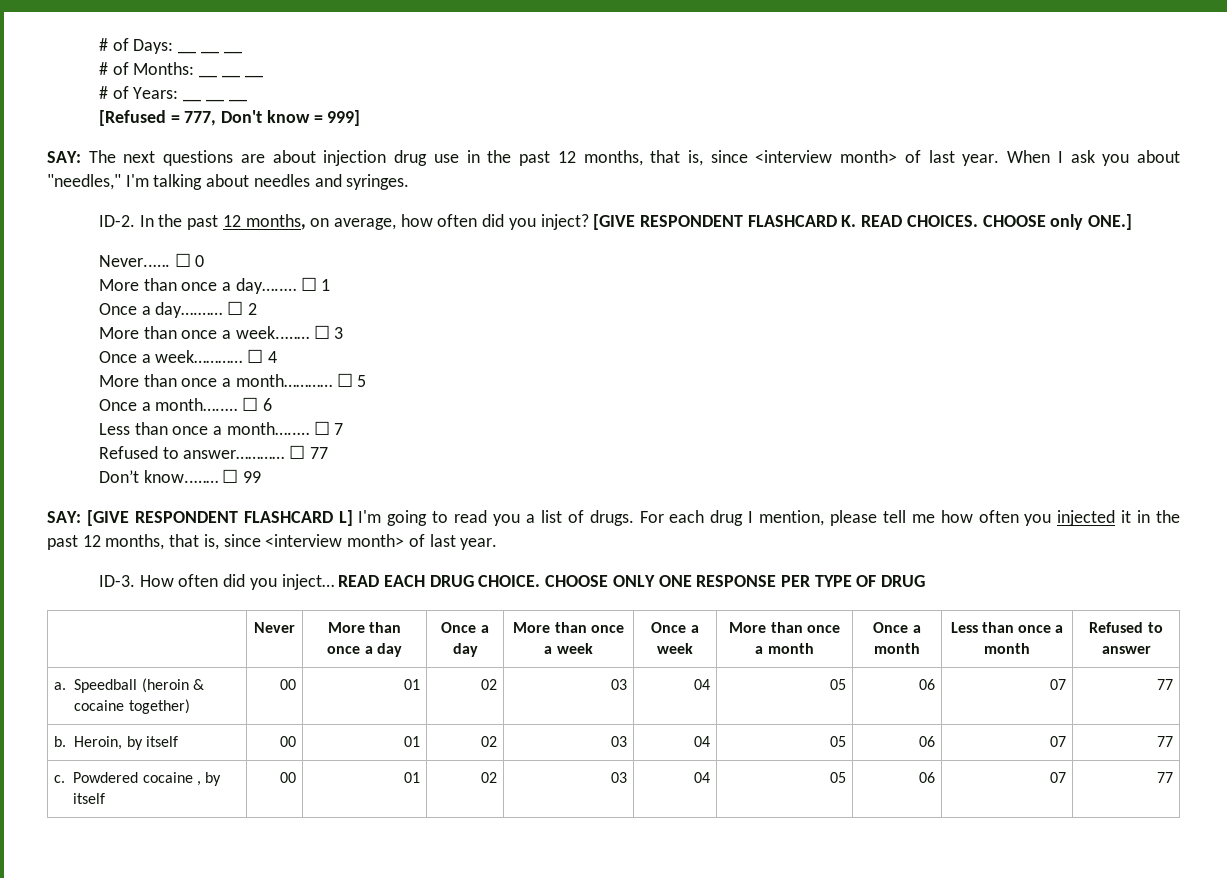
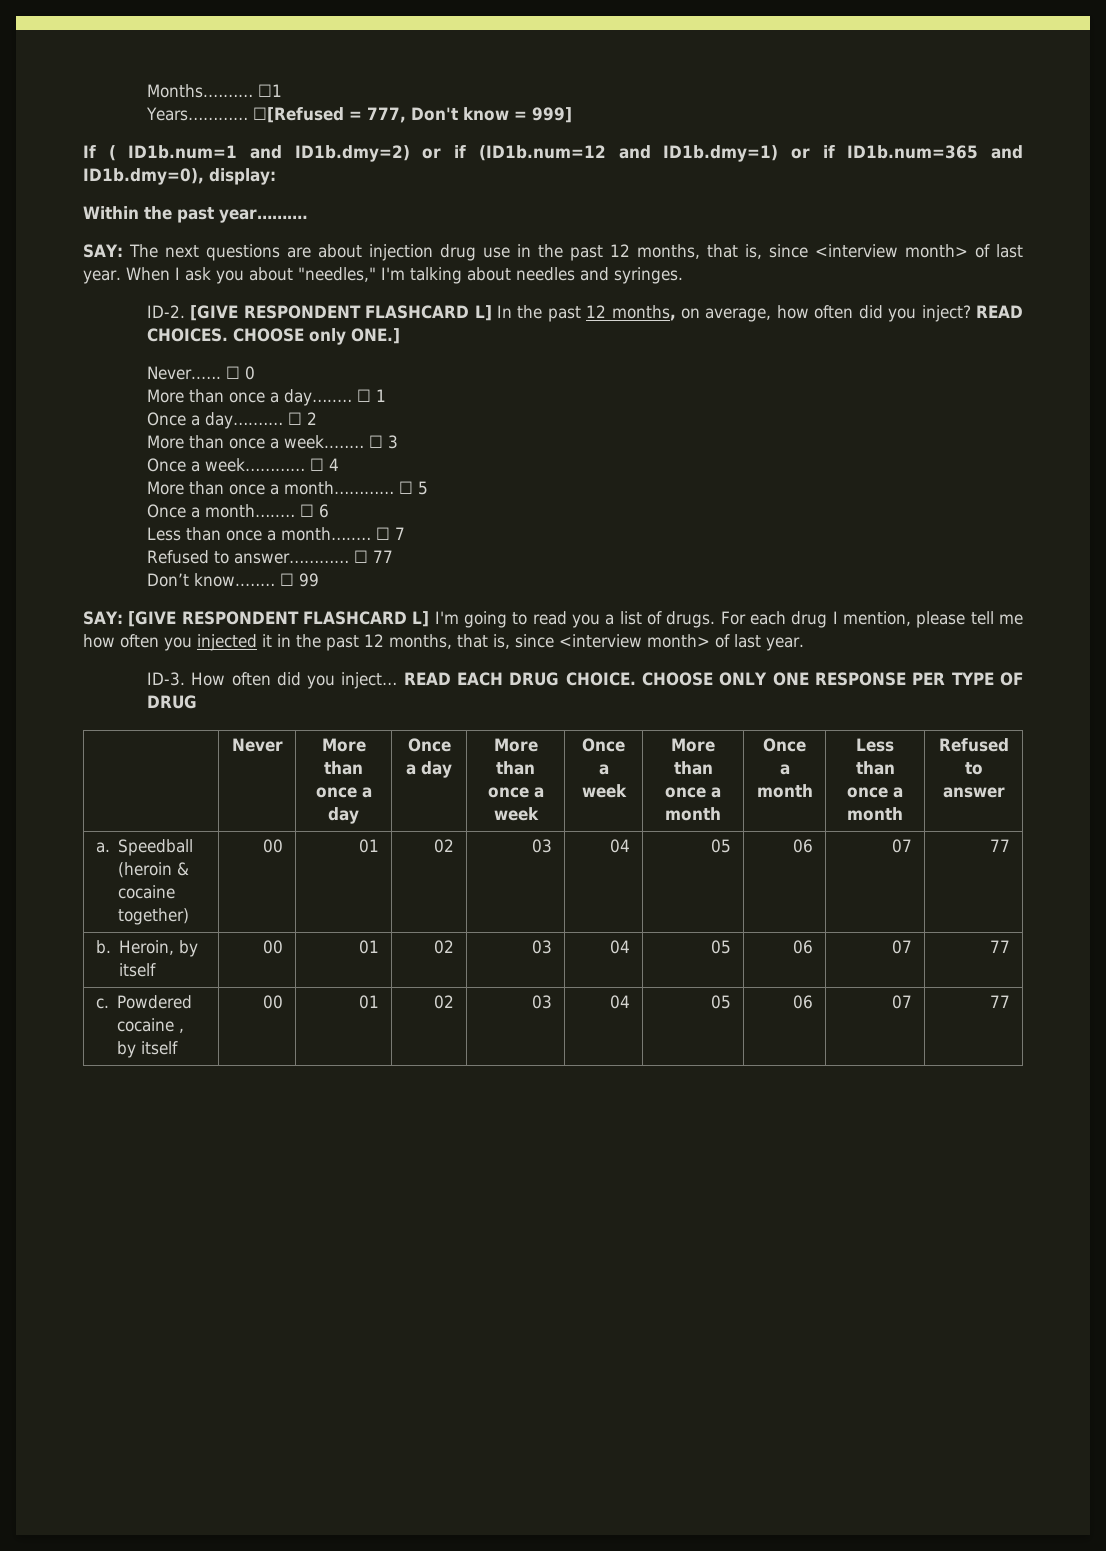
- # of Days: __ __ __
- # of Months: __ __ __
- # of Years: __ __ __
- [Refused = 777, Don't know = 999]
+ Months.……… ☐1
+ Years………… ☐[Refused = 777, Don't know = 999]
+ If ( ID1b.num=1 and ID1b.dmy=2) or if (ID1b.num=12 and ID1b.dmy=1) or if ID1b.num=365 and ID1b.dmy=0), display:
+ Within the past year……….
- In the past 12 months, on average, how often did you inject?
+ [GIVE RESPONDENT FLASHCARD L] In the past 12 months, on average, how often did you inject?
- [GIVE RESPONDENT FLASHCARD K. READ CHOICES.
+ READ CHOICES.

